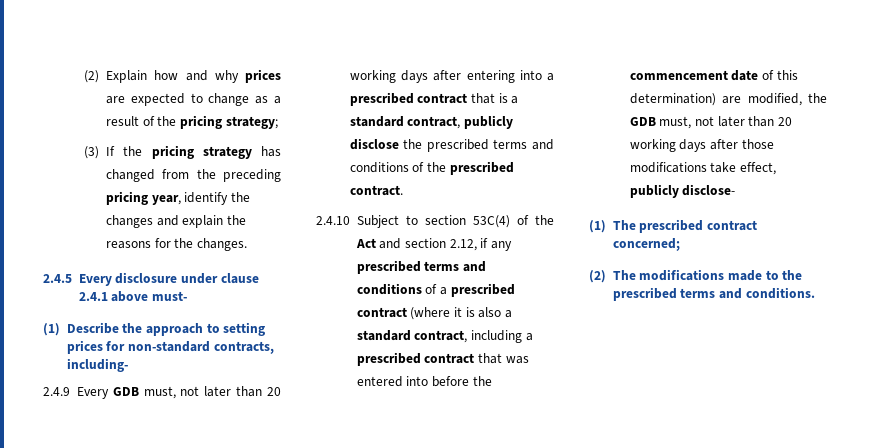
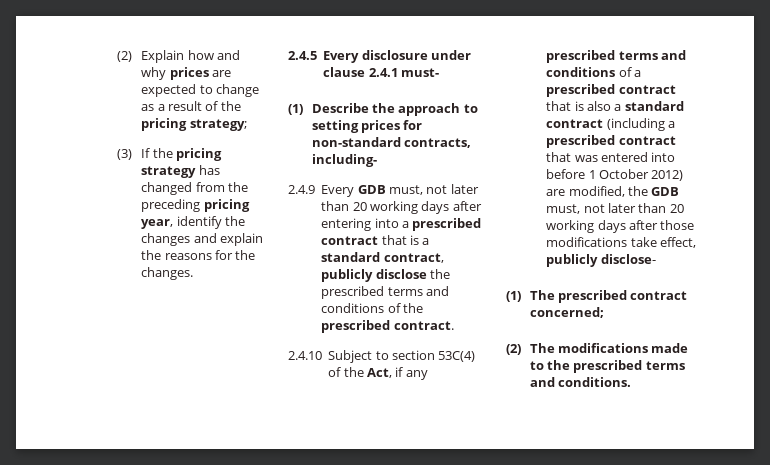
- 2.4.5 Every disclosure under clause 2.4.1 above must-
+ 2.4.5 Every disclosure under clause 2.4.1 must-
- 2.4.10 Subject to section 53C(4) of the Act and section 2.12, if any prescribed terms and conditions of a prescribed contract (where it is also a standard contract, including a prescribed contract that was entered into before the commencement date of this determination) are modified, the GDB must, not later than 20 working days after those modifications take effect, publicly disclose-
+ 2.4.10 Subject to section 53C(4) of the Act, if any prescribed terms and conditions of a prescribed contract that is also a standard contract (including a prescribed contract that was entered into before 1 October 2012) are modified, the GDB must, not later than 20 working days after those modifications take effect, publicly disclose-

